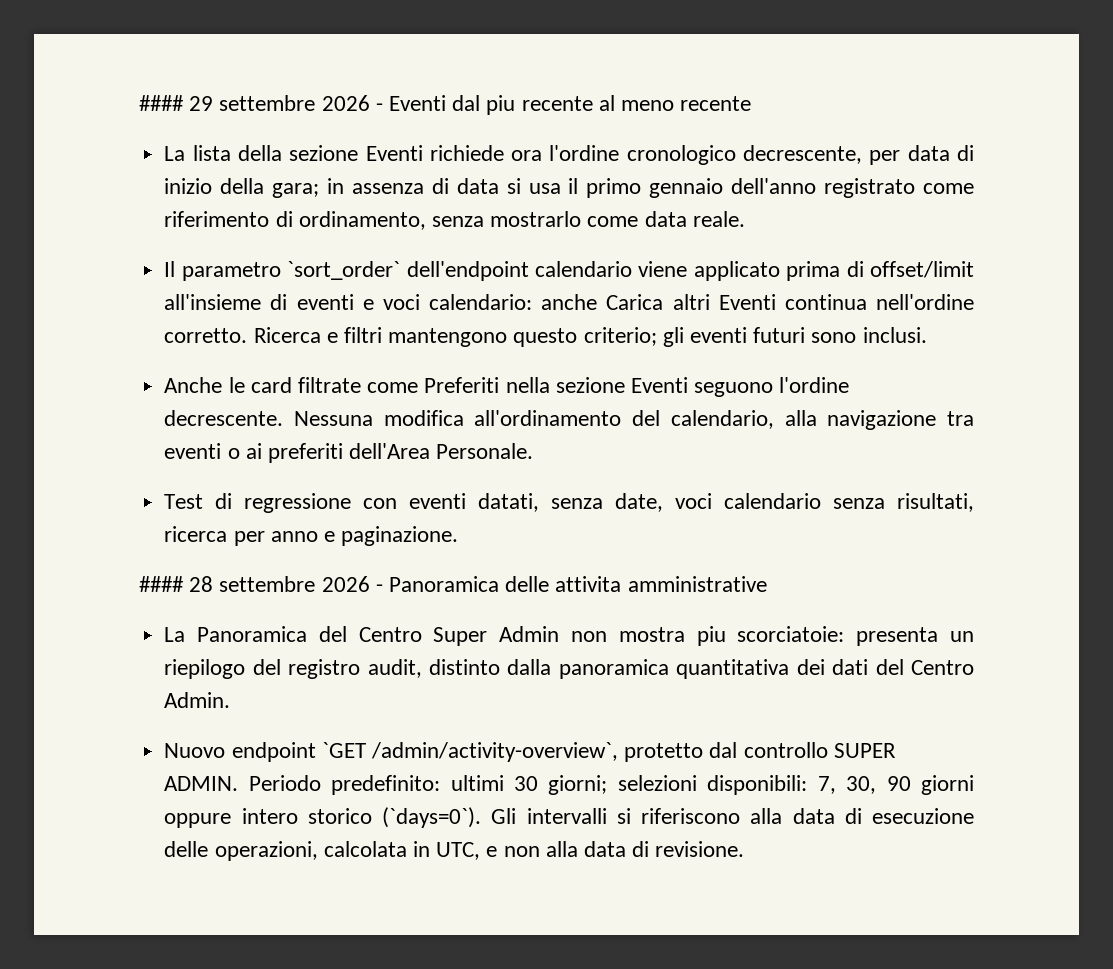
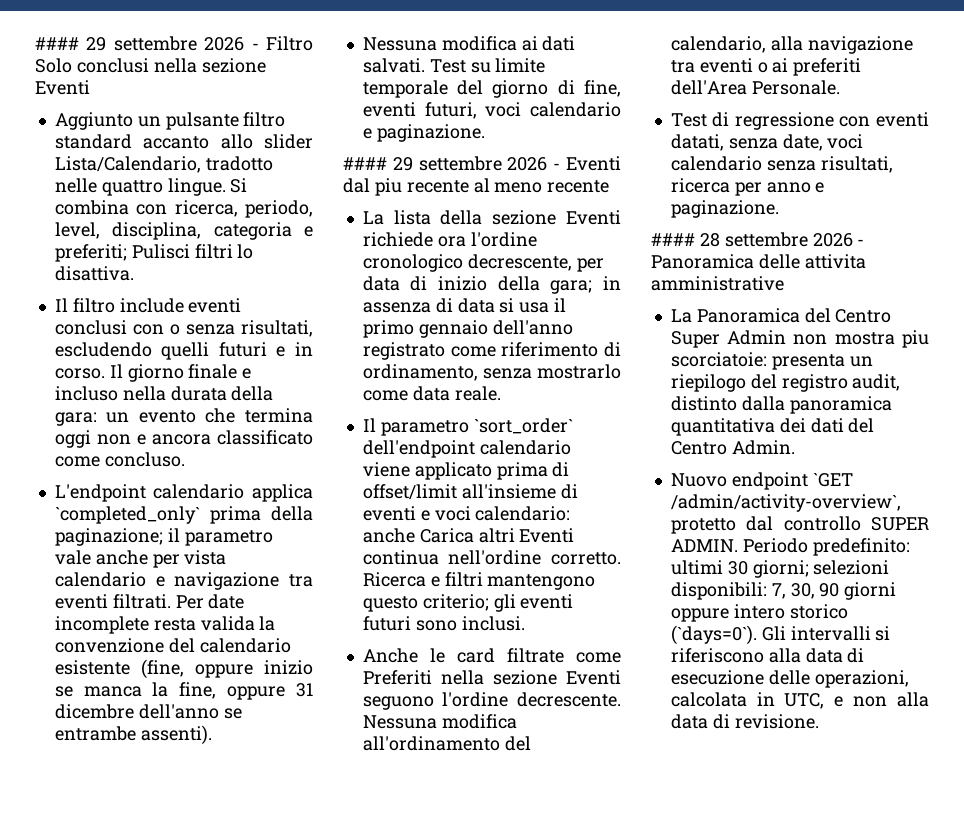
+ #### 29 settembre 2026 - Filtro Solo conclusi nella sezione Eventi
+ Aggiunto un pulsante filtro standard accanto allo slider Lista/Calendario, tradotto nelle quattro lingue. Si combina con ricerca, periodo, level, disciplina, categoria e preferiti; Pulisci filtri lo disattiva.
+ Il filtro include eventi conclusi con o senza risultati, escludendo quelli futuri e in corso. Il giorno finale e incluso nella durata della gara: un evento che termina oggi non e ancora classificato come concluso.
+ L'endpoint calendario applica `completed_only` prima della paginazione; il parametro vale anche per vista calendario e navigazione tra eventi filtrati. Per date incomplete resta valida la convenzione del calendario esistente (fine, oppure inizio se manca la fine, oppure 31 dicembre dell'anno se entrambe assenti).
+ Nessuna modifica ai dati salvati. Test su limite temporale del giorno di fine, eventi futuri, voci calendario e paginazione.

